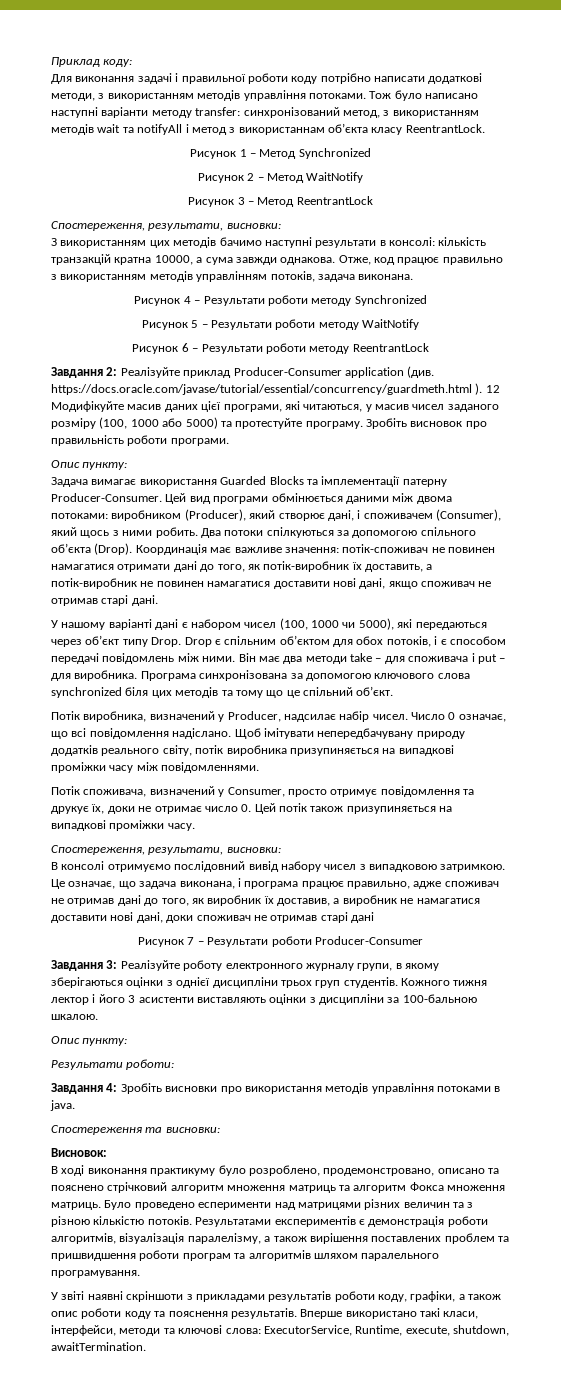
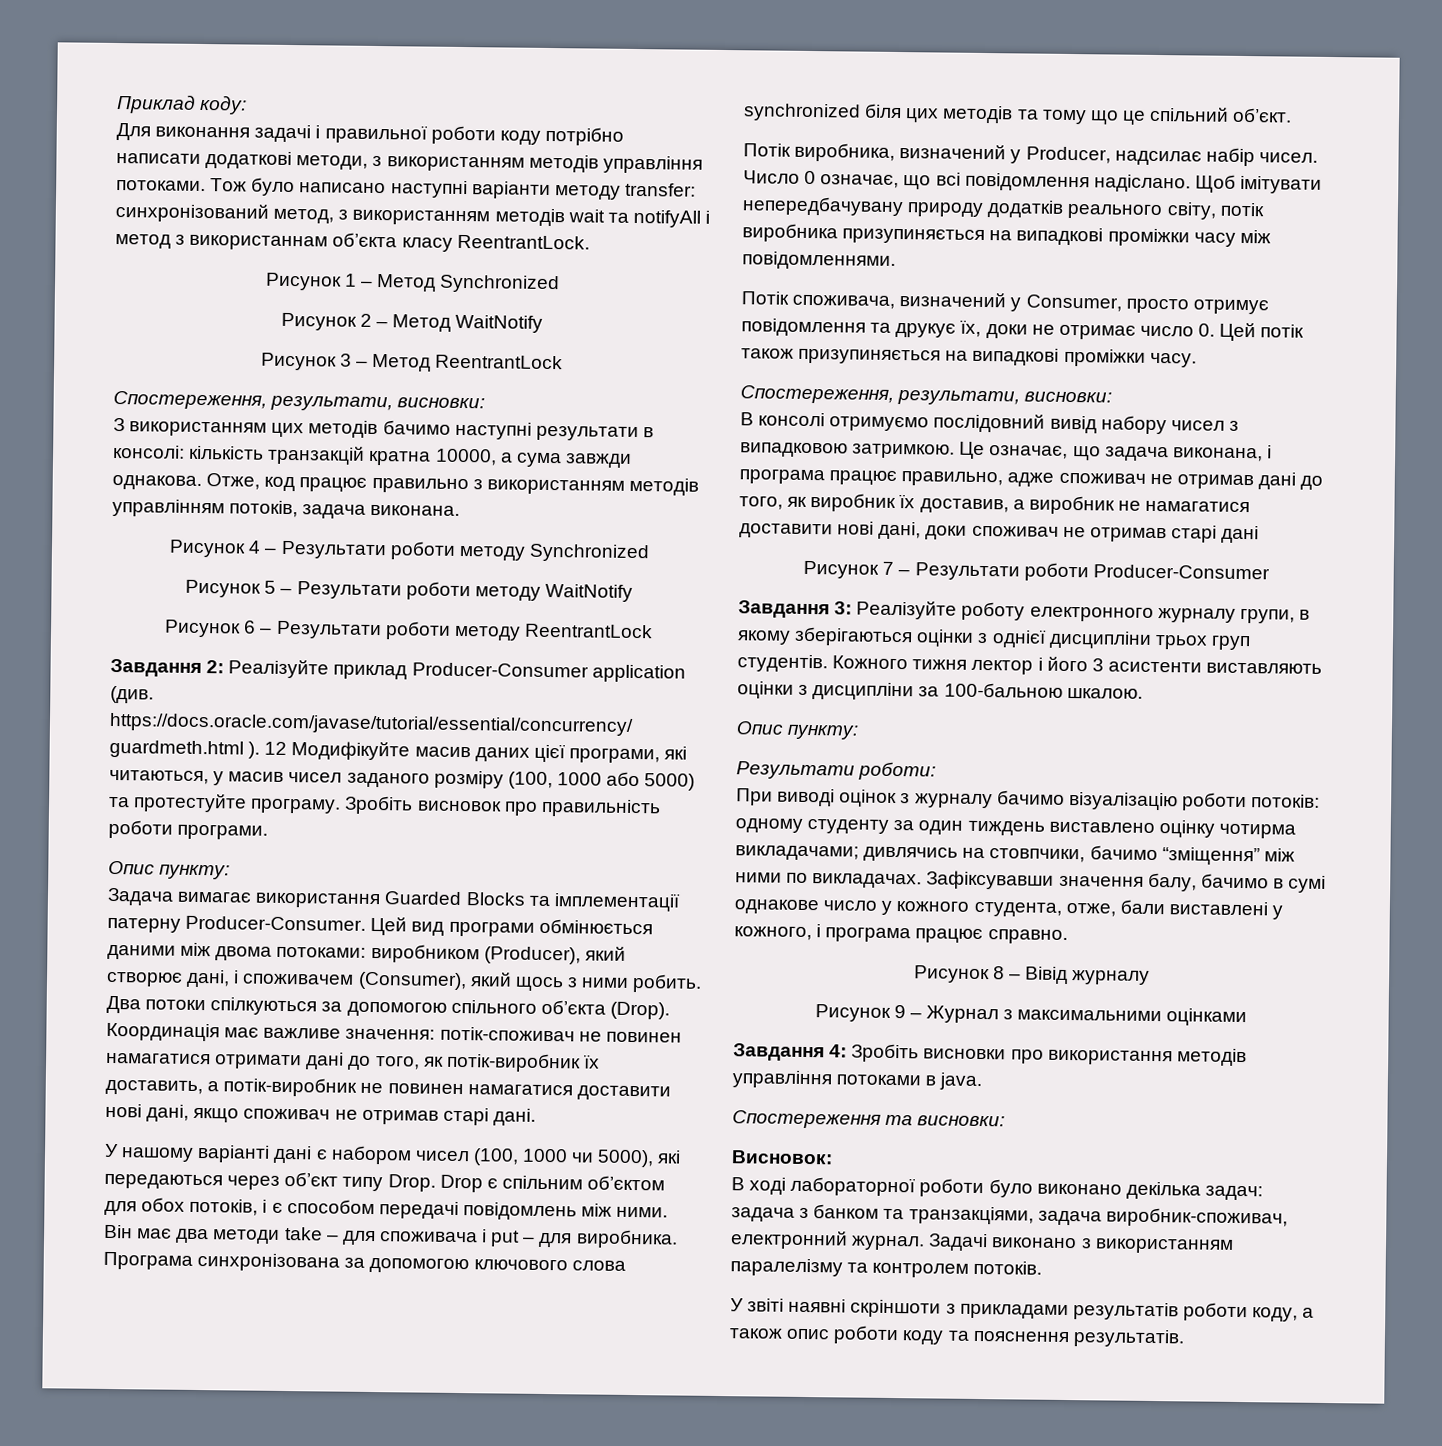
+ При виводі оцінок з журналу бачимо візуалізацію роботи потоків: одному студенту за один тиждень виставлено оцінку чотирма викладачами; дивлячись на стовпчики, бачимо “зміщення” між ними по викладачах. Зафіксувавши значення балу, бачимо в сумі однакове число у кожного студента, отже, бали виставлені у кожного, і програма працює справно.
+ Рисунок 8 – Вівід журналу
+ Рисунок 9 – Журнал з максимальними оцінками
- В ході виконання практикуму було розроблено, продемонстровано, описано та пояснено стрічковий алгоритм множення матриць та алгоритм Фокса множення матриць. Було проведено есперименти над матрицями різних величин та з різною кількістю потоків. Результатами експериментів є демонстрація роботи алгоритмів, візуалізація паралелізму, а також вирішення поставлених проблем та пришвидшення роботи програм та алгоритмів шляхом паралельного програмування.
+ В ході лабораторної роботи було виконано декілька задач: задача з банком та транзакціями, задача виробник-споживач, електронний журнал. Задачі виконано з використанням паралелізму та контролем потоків.
- У звіті наявні скріншоти з прикладами результатів роботи коду, графіки, а також опис роботи коду та пояснення результатів. Вперше використано такі класи, інтерфейси, методи та ключові слова: ExecutorService, Runtime, execute, shutdown, awaitTermination.
+ У звіті наявні скріншоти з прикладами результатів роботи коду, а також опис роботи коду та пояснення результатів.

